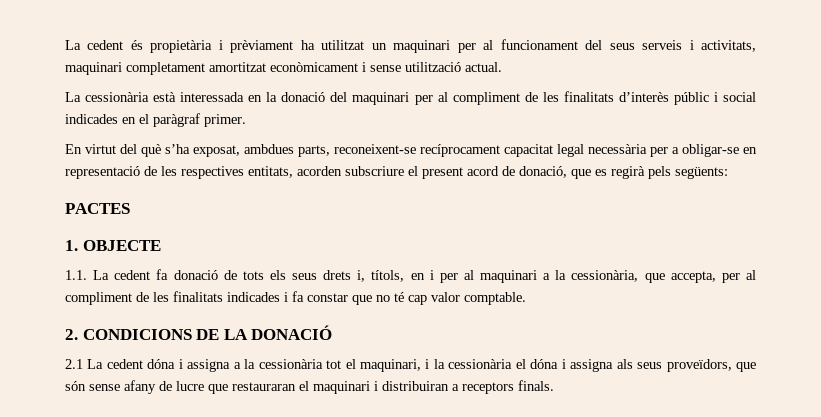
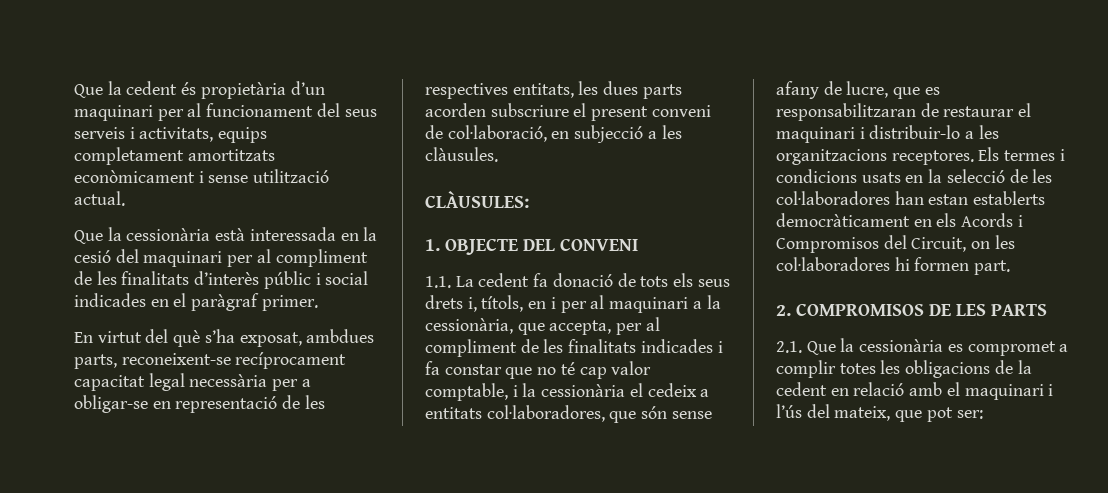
- La cedent és propietària i prèviament ha utilitzat un maquinari per al funcionament del seus serveis i activitats, maquinari completament amortitzat econòmicament i sense utilització actual.
+ Que la cedent és propietària d’un maquinari per al funcionament del seus serveis i activitats, equips completament amortitzats econòmicament i sense utilització actual.
- La cessionària està interessada en la donació del maquinari per al compliment de les finalitats d’interès públic i social indicades en el paràgraf primer.
+ Que la cessionària està interessada en la cesió del maquinari per al compliment de les finalitats d’interès públic i social indicades en el paràgraf primer.
- En virtut del què s’ha exposat, ambdues parts, reconeixent-se recíprocament capacitat legal necessària per a obligar-se en representació de les respectives entitats, acorden subscriure el present acord de donació, que es regirà pels següents:
- PACTES
+ En virtut del què s’ha exposat, ambdues parts, reconeixent-se recíprocament capacitat legal necessària per a obligar-se en representació de les respectives entitats, les dues parts acorden subscriure el present conveni de col·laboració, en subjecció a les clàusules.
+ CLÀUSULES:
- 1. OBJECTE
+ 1. OBJECTE DEL CONVENI
- 1.1. La cedent fa donació de tots els seus drets i, títols, en i per al maquinari a la cessionària, que accepta, per al compliment de les finalitats indicades i fa constar que no té cap valor comptable.
- 2. CONDICIONS DE LA DONACIÓ
- 2.1 La cedent dóna i assigna a la cessionària tot el maquinari, i la cessionària el dóna i assigna als seus proveïdors, que són sense afany de lucre que restauraran el maquinari i distribuiran a receptors finals.
+ 1.1. La cedent fa donació de tots els seus drets i, títols, en i per al maquinari a la cessionària, que accepta, per al compliment de les finalitats indicades i fa constar que no té cap valor comptable, i la cessionària el cedeix a entitats col·laboradores, que són sense afany de lucre, que es responsabilitzaran de restaurar el maquinari i distribuir-lo a les organitzacions receptores. Els termes i condicions usats en la selecció de les col·laboradores han estan establerts democràticament en els Acords i Compromisos del Circuit, on les col·laboradores hi formen part.
+ 2. COMPROMISOS DE LES PARTS
+ 2.1. Que la cessionària es compromet a complir totes les obligacions de la cedent en relació amb el maquinari i l’ús del mateix, que pot ser:

